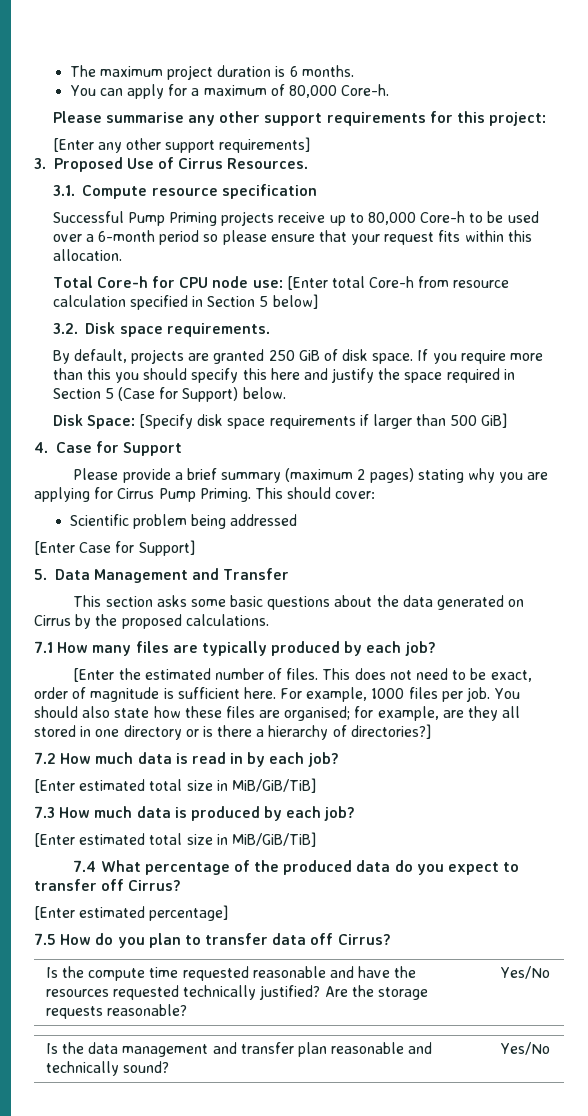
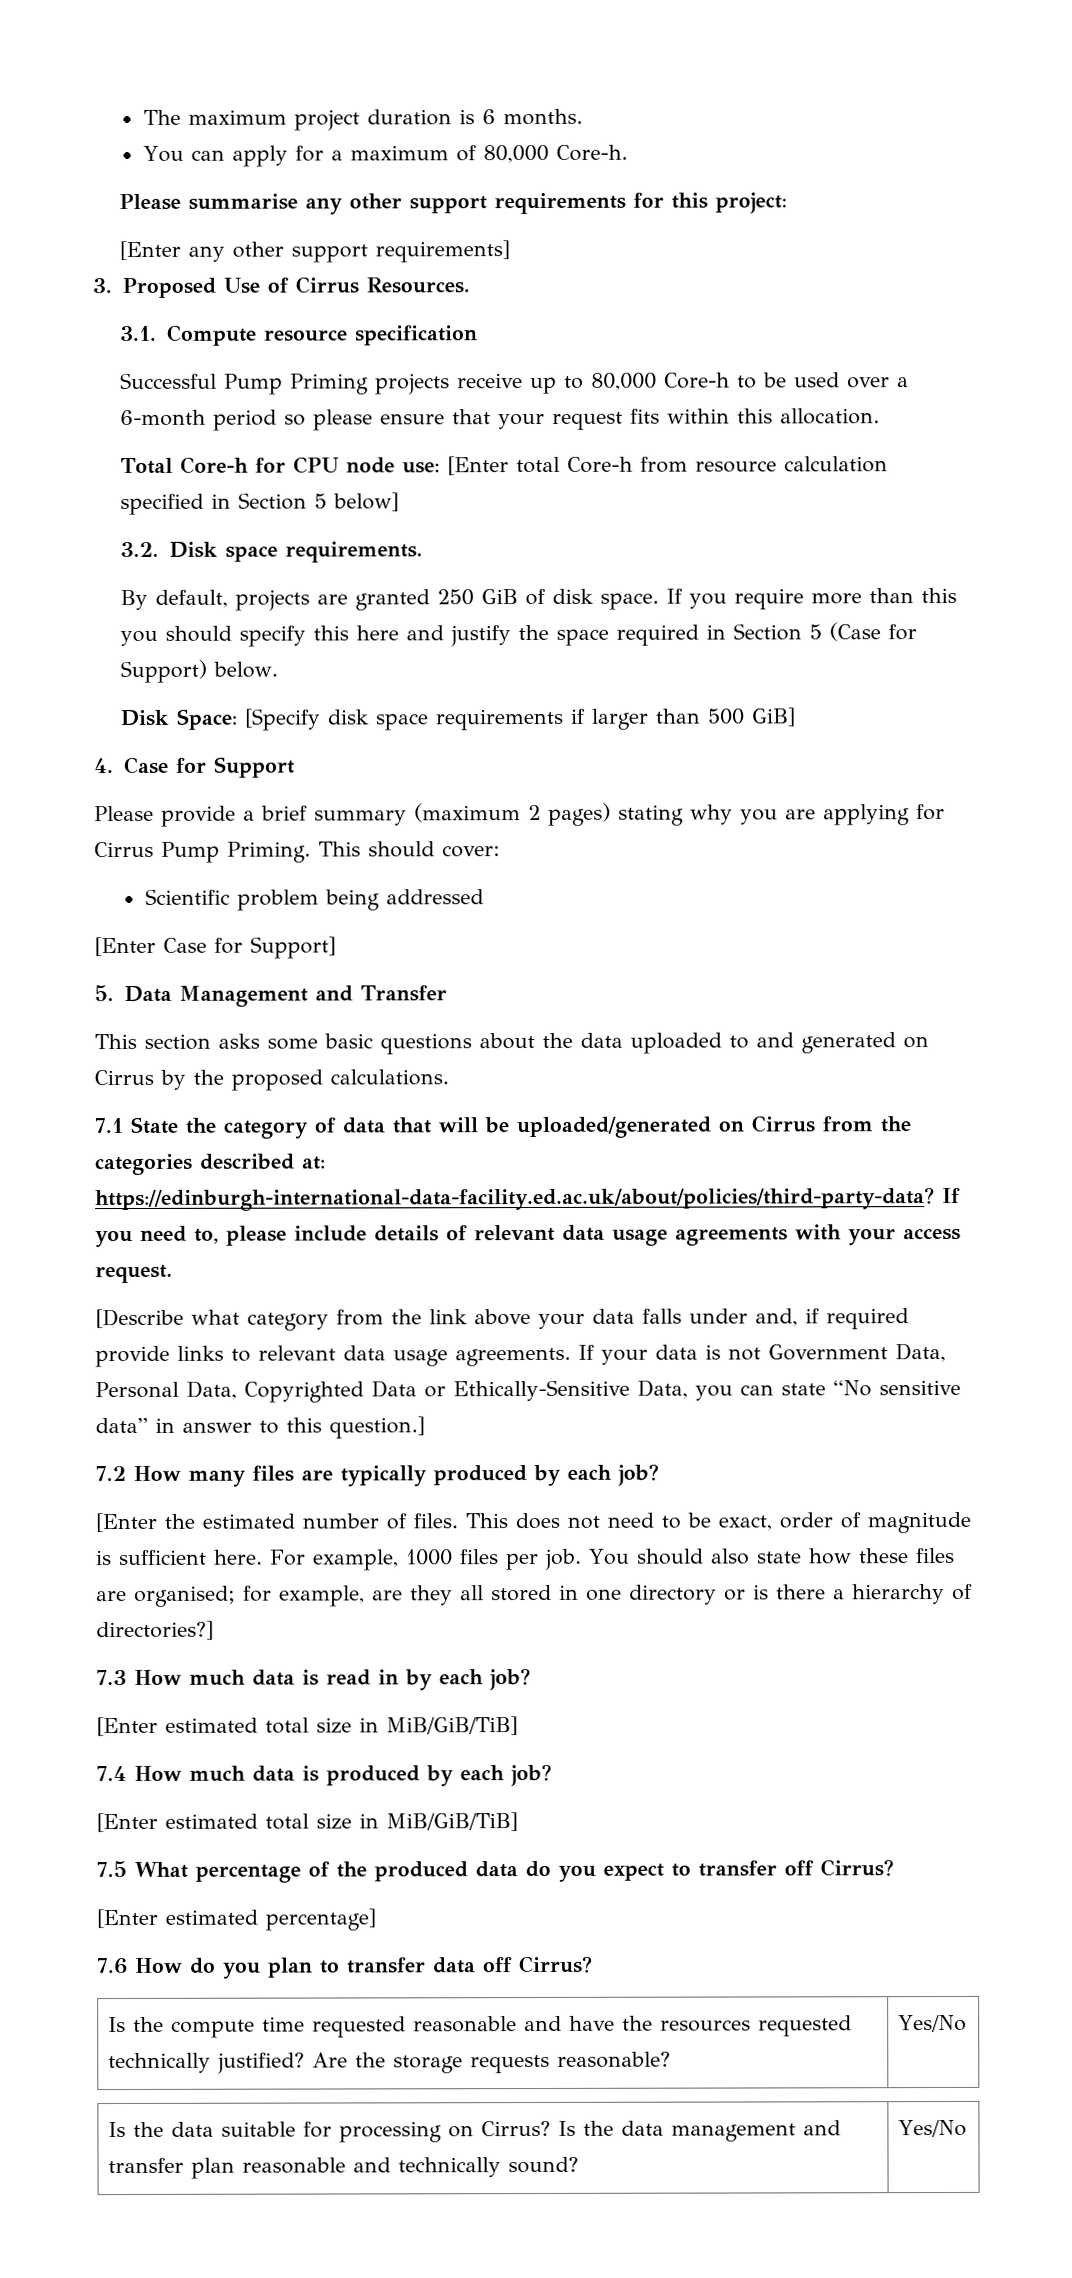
- This section asks some basic questions about the data generated on Cirrus by the proposed calculations.
+ This section asks some basic questions about the data uploaded to and generated on Cirrus by the proposed calculations.
- 7.1 How many files are typically produced by each job?
+ 7.1 State the category of data that will be uploaded/generated on Cirrus from the categories described at: https://edinburgh-international-data-facility.ed.ac.uk/about/policies/third-party-data? If you need to, please include details of relevant data usage agreements with your access request.
+ [Describe what category from the link above your data falls under and, if required provide links to relevant data usage agreements. If your data is not Government Data, Personal Data, Copyrighted Data or Ethically-Sensitive Data, you can state “No sensitive data” in answer to this question.]
+ 7.2 How many files are typically produced by each job?
- 7.2 How much data is read in by each job?
+ 7.3 How much data is read in by each job?
- 7.3 How much data is produced by each job?
+ 7.4 How much data is produced by each job?
- 7.4 What percentage of the produced data do you expect to transfer off Cirrus?
+ 7.5 What percentage of the produced data do you expect to transfer off Cirrus?
- 7.5 How do you plan to transfer data off Cirrus?
+ 7.6 How do you plan to transfer data off Cirrus?
- Is the data management and transfer plan reasonable and technically sound? | Yes/No
+ Is the data suitable for processing on Cirrus? Is the data management and transfer plan reasonable and technically sound? | Yes/No

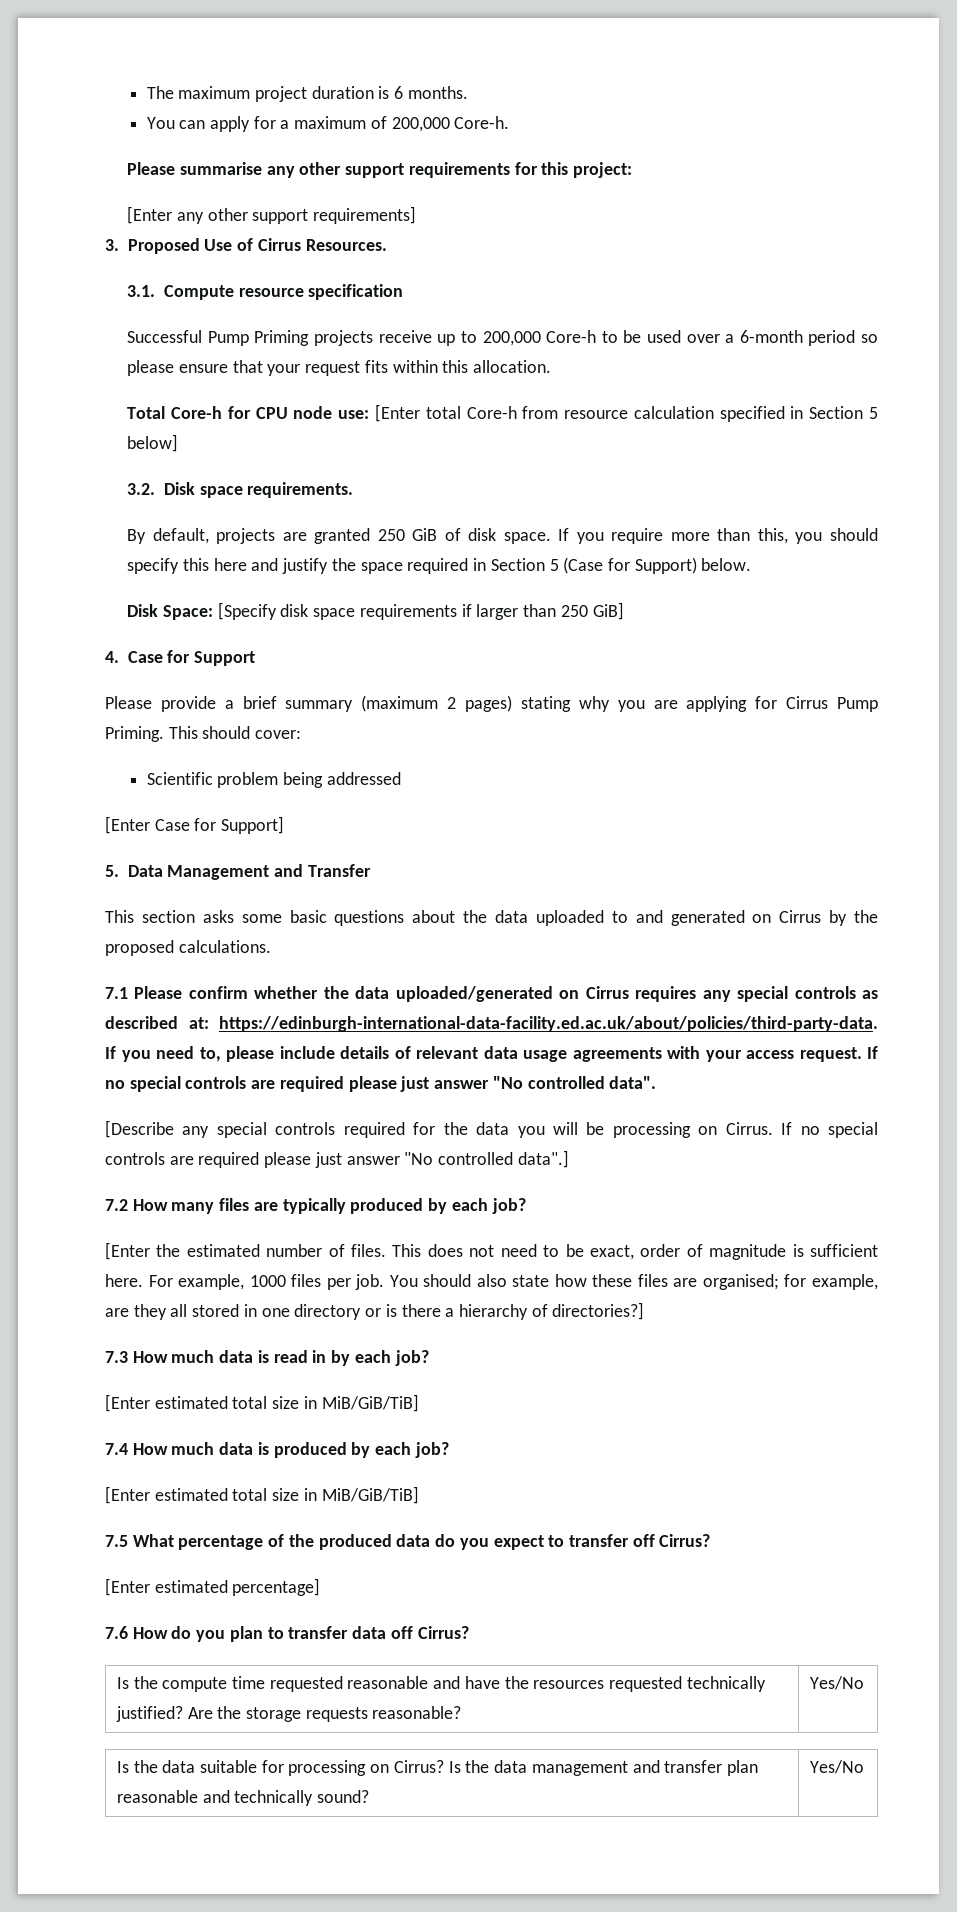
- You can apply for a maximum of 80,000 Core-h.
+ You can apply for a maximum of 200,000 Core-h.
- Successful Pump Priming projects receive up to 80,000 Core-h to be used over a 6-month period so please ensure that your request fits within this allocation.
+ Successful Pump Priming projects receive up to 200,000 Core-h to be used over a 6-month period so please ensure that your request fits within this allocation.
- If you require more than this you should specify this here and justify the space required in Section 5 (Case for Support) below.
+ If you require more than this, you should specify this here and justify the space required in Section 5 (Case for Support) below.
- Disk Space: [Specify disk space requirements if larger than 500 GiB]
+ Disk Space: [Specify disk space requirements if larger than 250 GiB]
- 7.1 State the category of data that will be uploaded/generated on Cirrus from the categories described at: https://edinburgh-international-data-facility.ed.ac.uk/about/policies/third-party-data? If you need to, please include details of relevant data usage agreements with your access request.
- [Describe what category from the link above your data falls under and, if required provide links to relevant data usage agreements. If your data is not Government Data, Personal Data, Copyrighted Data or Ethically-Sensitive Data, you can state “No sensitive data” in answer to this question.]
+ 7.1 Please confirm whether the data uploaded/generated on Cirrus requires any special controls as described at: https://edinburgh-international-data-facility.ed.ac.uk/about/policies/third-party-data. If you need to, please include details of relevant data usage agreements with your access request. If no special controls are required please just answer "No controlled data".
+ [Describe any special controls required for the data you will be processing on Cirrus. If no special controls are required please just answer "No controlled data".]

